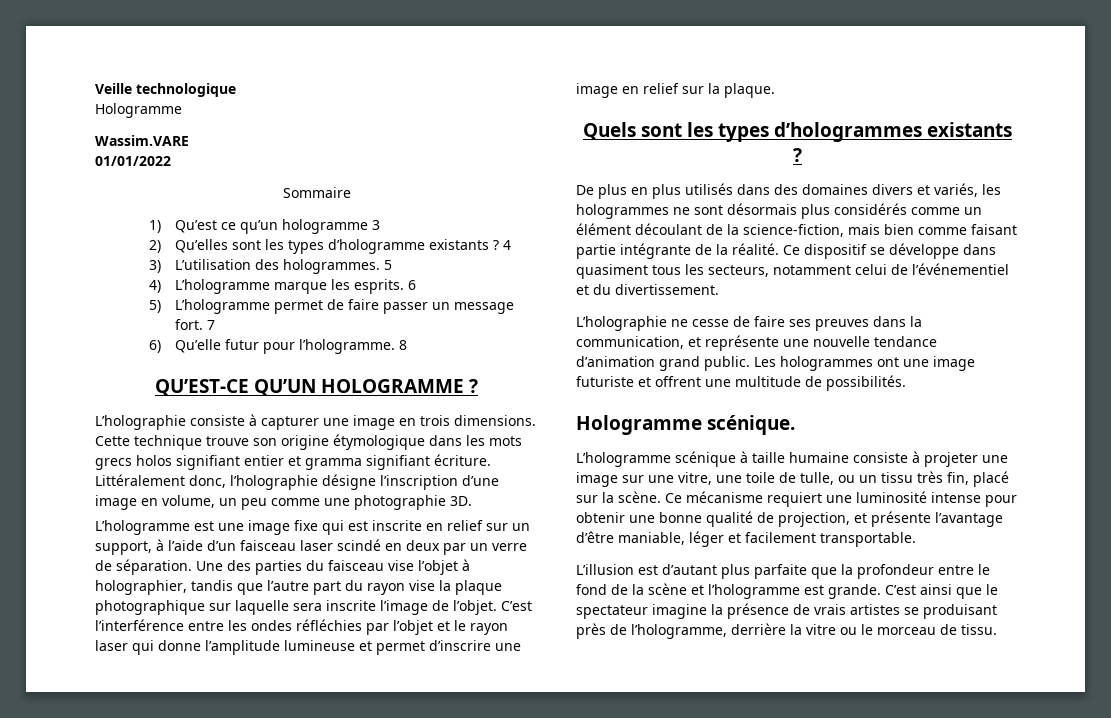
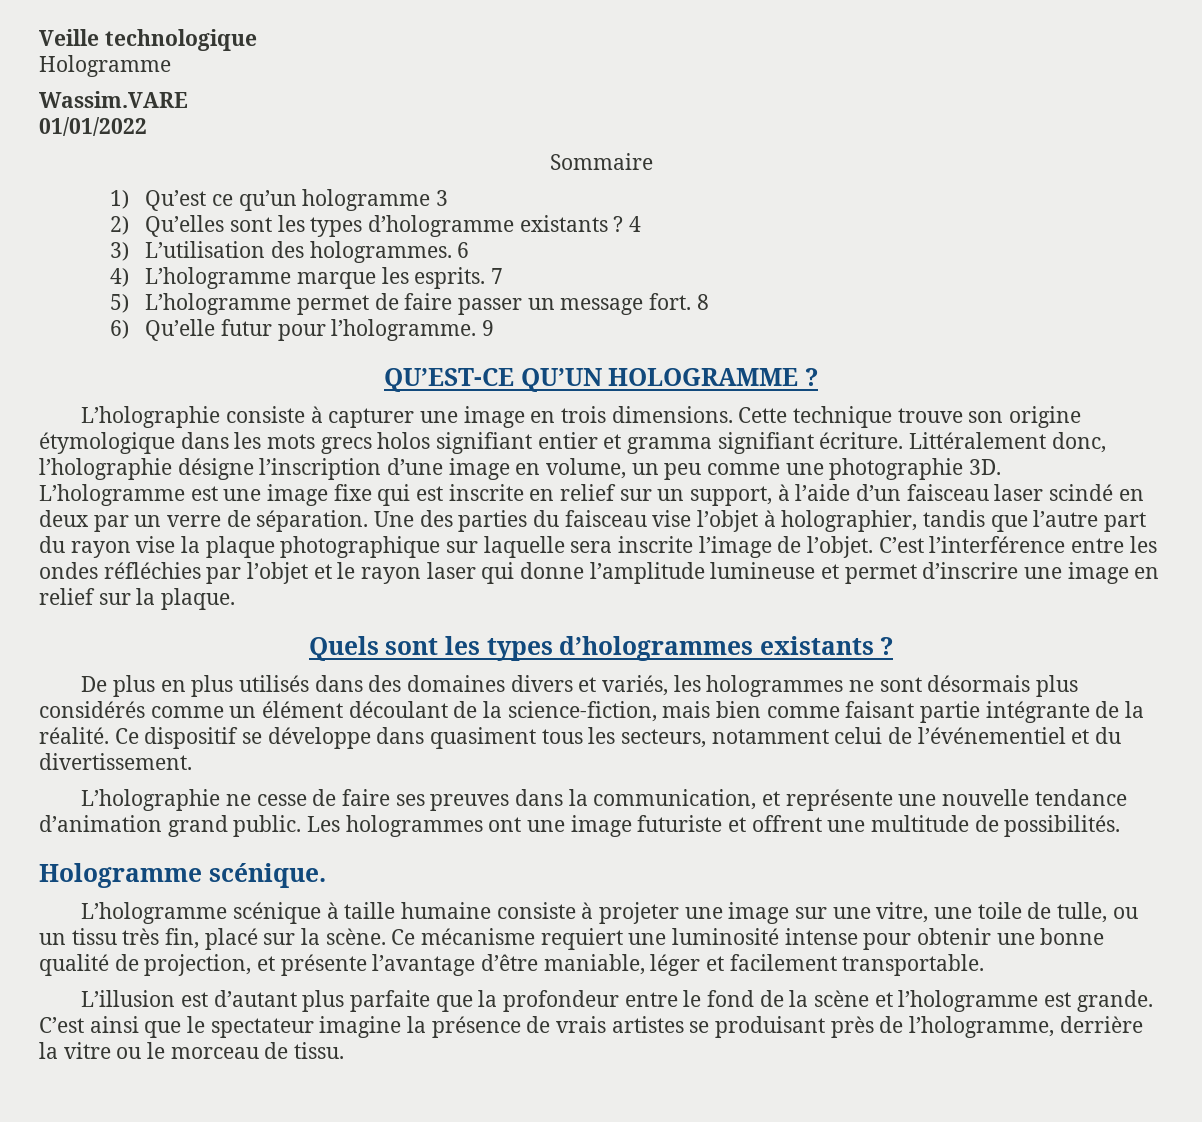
- 5
+ 6
- 6
+ 7
- 7
+ 8
- 8
+ 9

